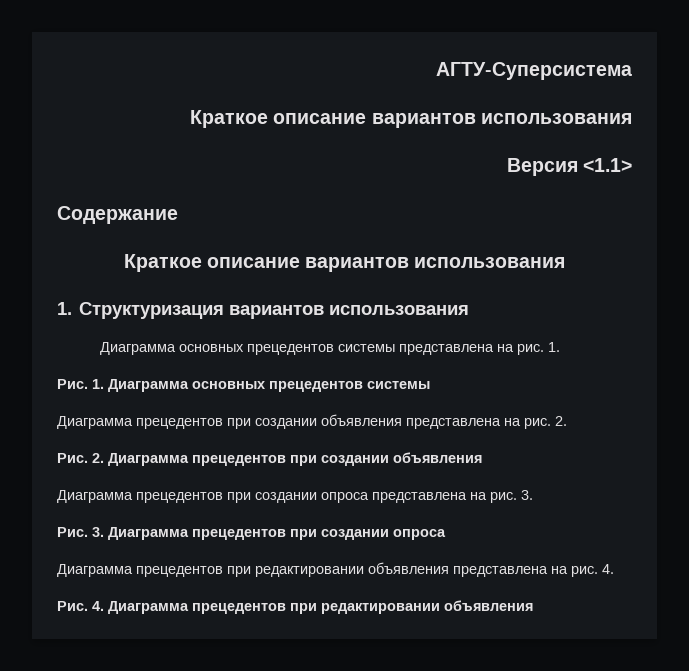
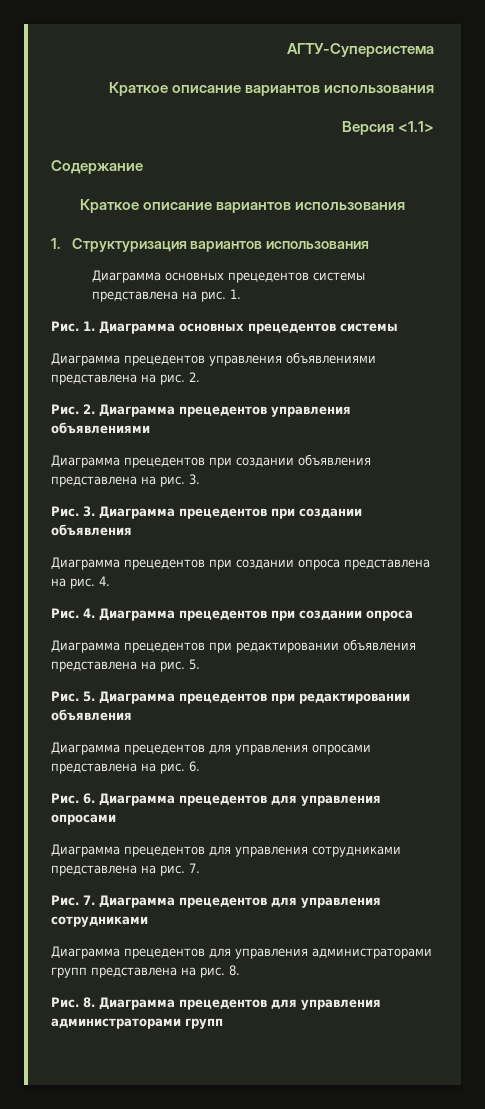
- Диаграмма прецедентов при создании объявления представлена на рис.
+ Диаграмма прецедентов управления объявлениями представлена на рис.
- Рис. 2. Диаграмма прецедентов при создании объявления
+ Рис. 2. Диаграмма прецедентов управления объявлениями
+ Диаграмма прецедентов при создании объявления представлена на рис. 3.
+ Рис. 3. Диаграмма прецедентов при создании объявления
- Диаграмма прецедентов при создании опроса представлена на рис. 3.
- Рис. 3. Диаграмма прецедентов при создании опроса
+ Диаграмма прецедентов при создании опроса представлена на рис. 4.
+ Рис. 4. Диаграмма прецедентов при создании опроса
- Диаграмма прецедентов при редактировании объявления представлена на рис. 4.
- Рис. 4. Диаграмма прецедентов при редактировании объявления
+ Диаграмма прецедентов при редактировании объявления представлена на рис. 5.
+ Рис. 5. Диаграмма прецедентов при редактировании объявления
+ Диаграмма прецедентов для управления опросами представлена на рис. 6.
+ Рис. 6. Диаграмма прецедентов для управления опросами
+ Диаграмма прецедентов для управления сотрудниками представлена на рис. 7.
+ Рис. 7. Диаграмма прецедентов для управления сотрудниками
+ Диаграмма прецедентов для управления администраторами групп представлена на рис. 8.
+ Рис. 8. Диаграмма прецедентов для управления администраторами групп

